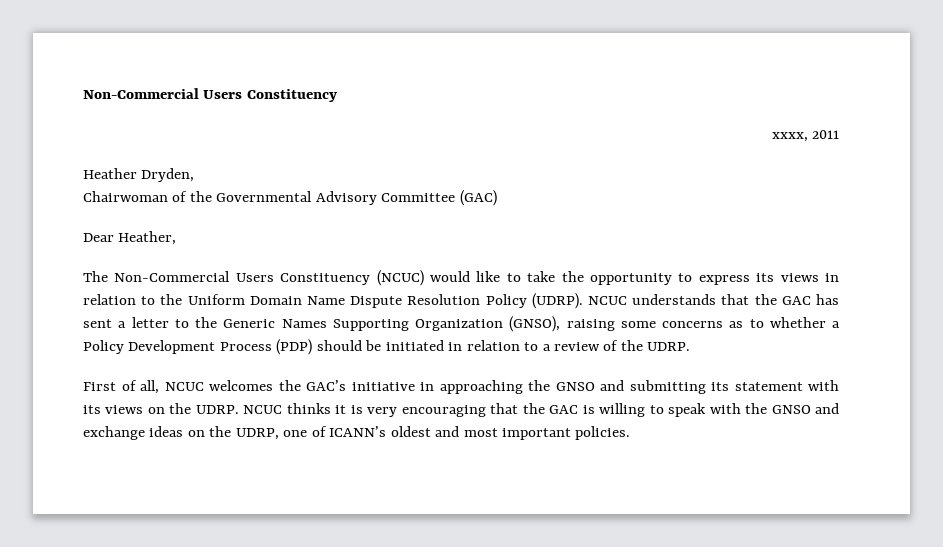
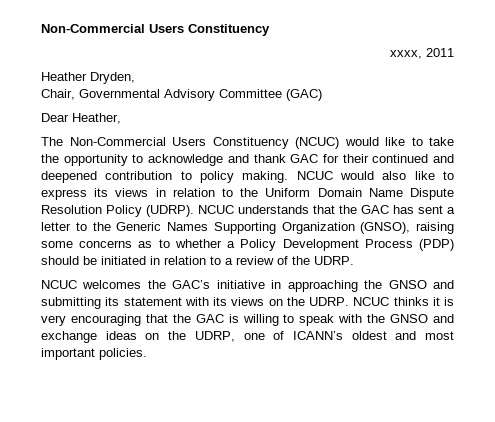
- Chairwoman of the Governmental Advisory Committee (GAC)
+ Chair, Governmental Advisory Committee (GAC)
- The Non-Commercial Users Constituency (NCUC) would like to take the opportunity to express its views in relation to the Uniform Domain Name Dispute Resolution Policy (UDRP).
+ The Non-Commercial Users Constituency (NCUC) would like to take the opportunity to acknowledge and thank GAC for their continued and deepened contribution to policy making. NCUC would also like to express its views in relation to the Uniform Domain Name Dispute Resolution Policy (UDRP).
- First of all, NCUC welcomes the GAC’s initiative in approaching the GNSO and submitting its statement with its views on the UDRP.
+ NCUC welcomes the GAC’s initiative in approaching the GNSO and submitting its statement with its views on the UDRP.

